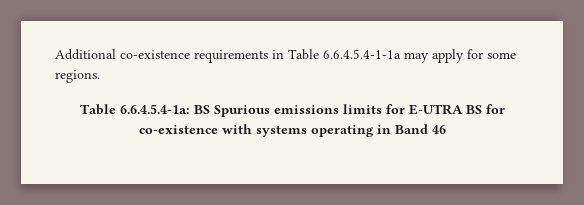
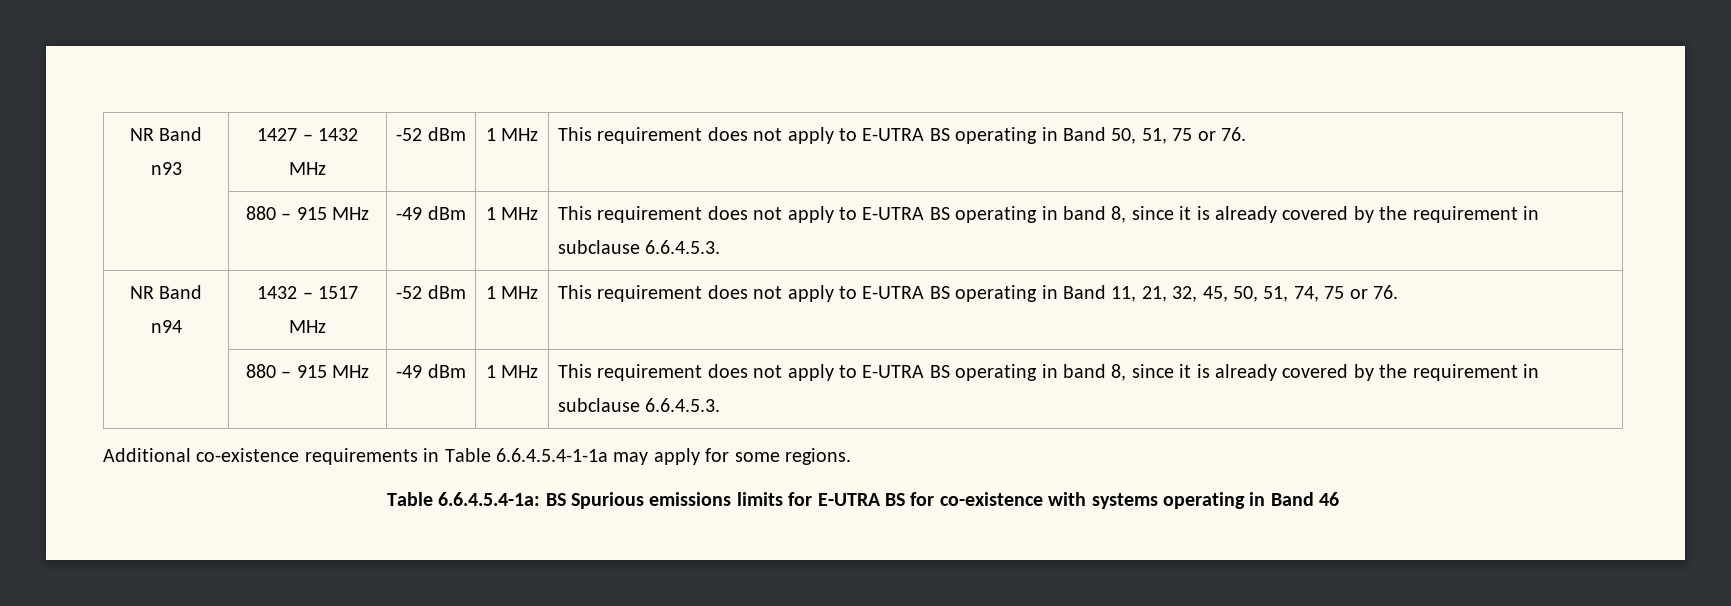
+ NR Band n93 | 1427 – 1432 MHz | -52 dBm | 1 MHz | This requirement does not apply to E-UTRA BS operating in Band 50, 51, 75 or 76.
+ | 880 – 915 MHz | -49 dBm | 1 MHz | This requirement does not apply to E-UTRA BS operating in band 8, since it is already covered by the requirement in subclause 6.6.4.5.3.
+ NR Band n94 | 1432 – 1517 MHz | -52 dBm | 1 MHz | This requirement does not apply to E-UTRA BS operating in Band 11, 21, 32, 45, 50, 51, 74, 75 or 76.
+ | 880 – 915 MHz | -49 dBm | 1 MHz | This requirement does not apply to E-UTRA BS operating in band 8, since it is already covered by the requirement in subclause 6.6.4.5.3.

